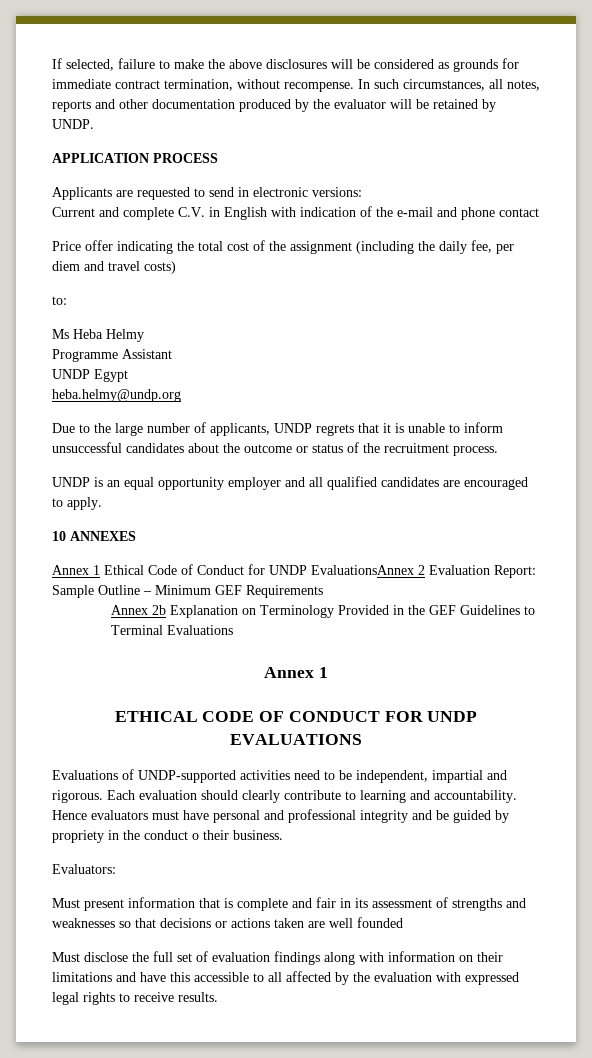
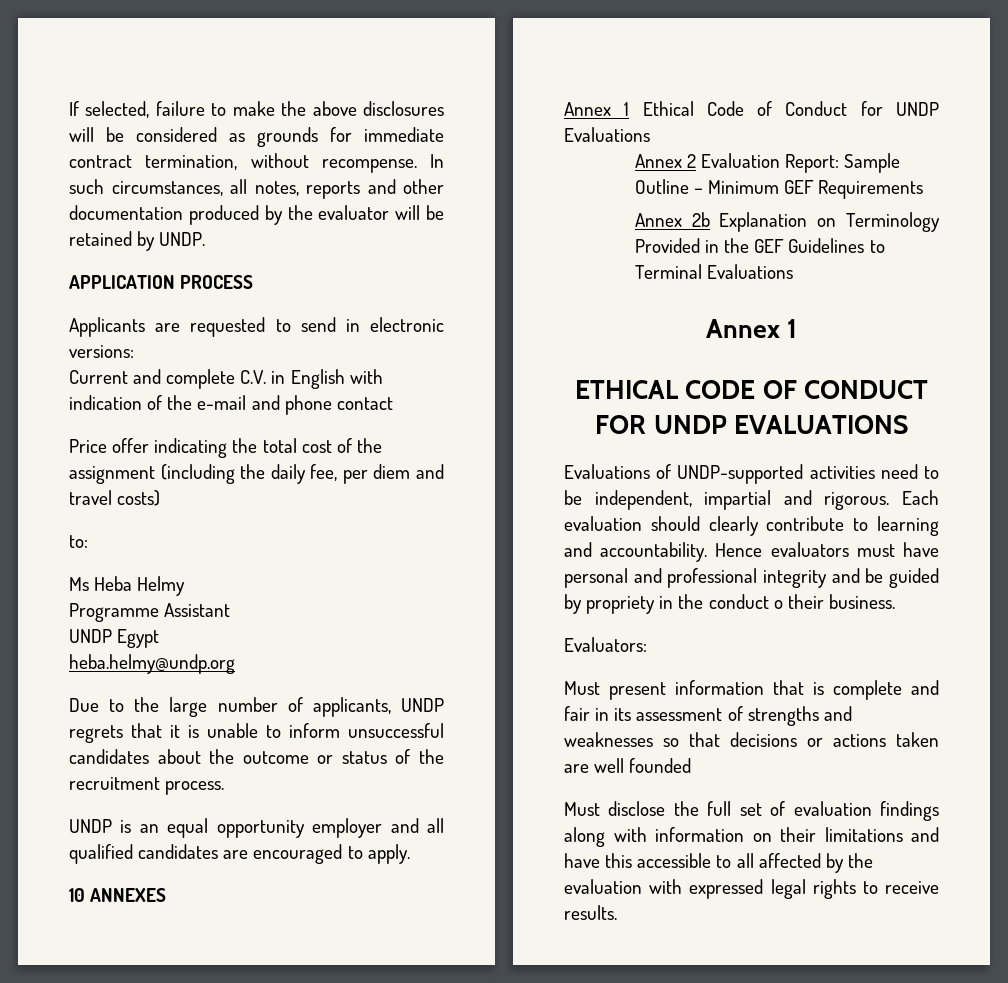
- Annex 1 Ethical Code of Conduct for UNDP EvaluationsAnnex 2 Evaluation Report: Sample Outline – Minimum GEF Requirements
+ Annex 1 Ethical Code of Conduct for UNDP Evaluations
+ Annex 2 Evaluation Report: Sample Outline – Minimum GEF Requirements

